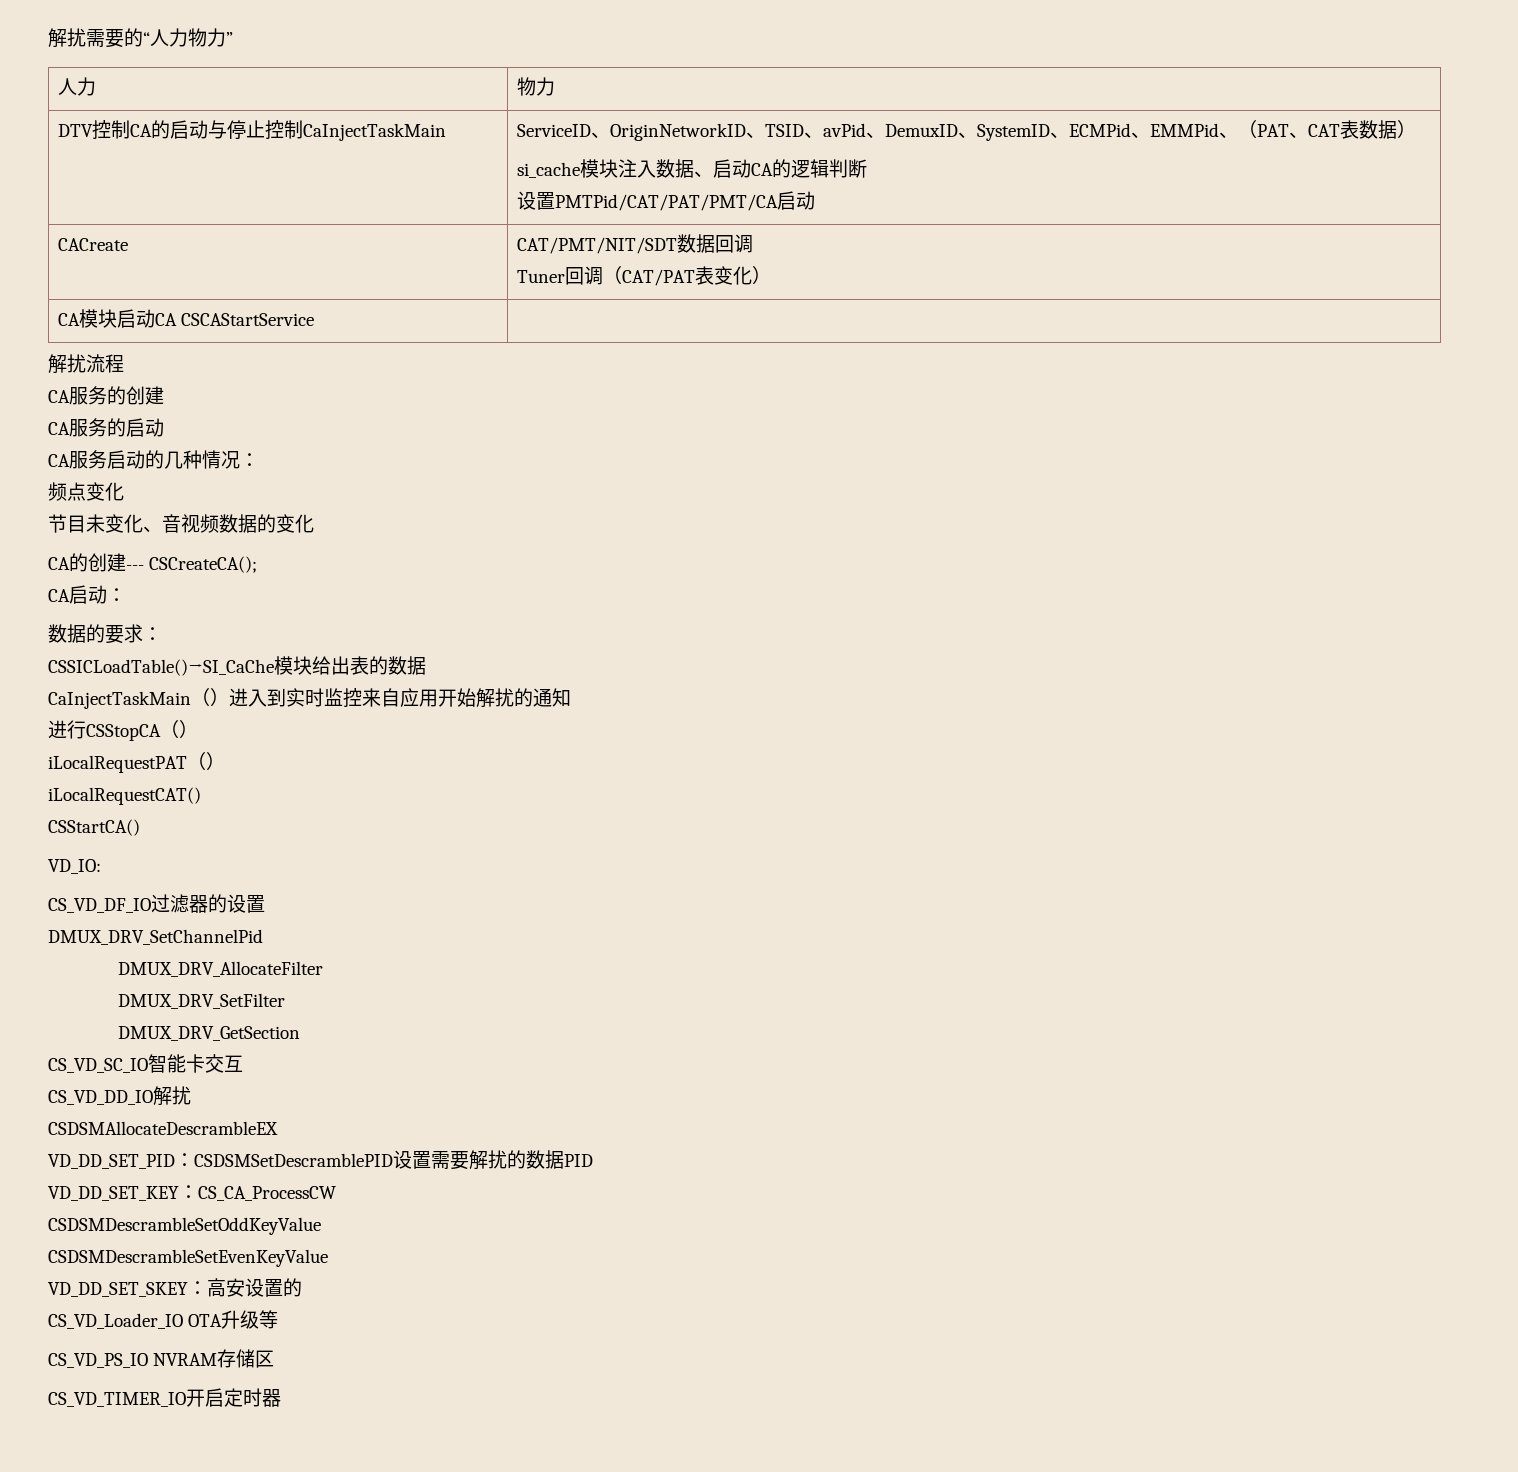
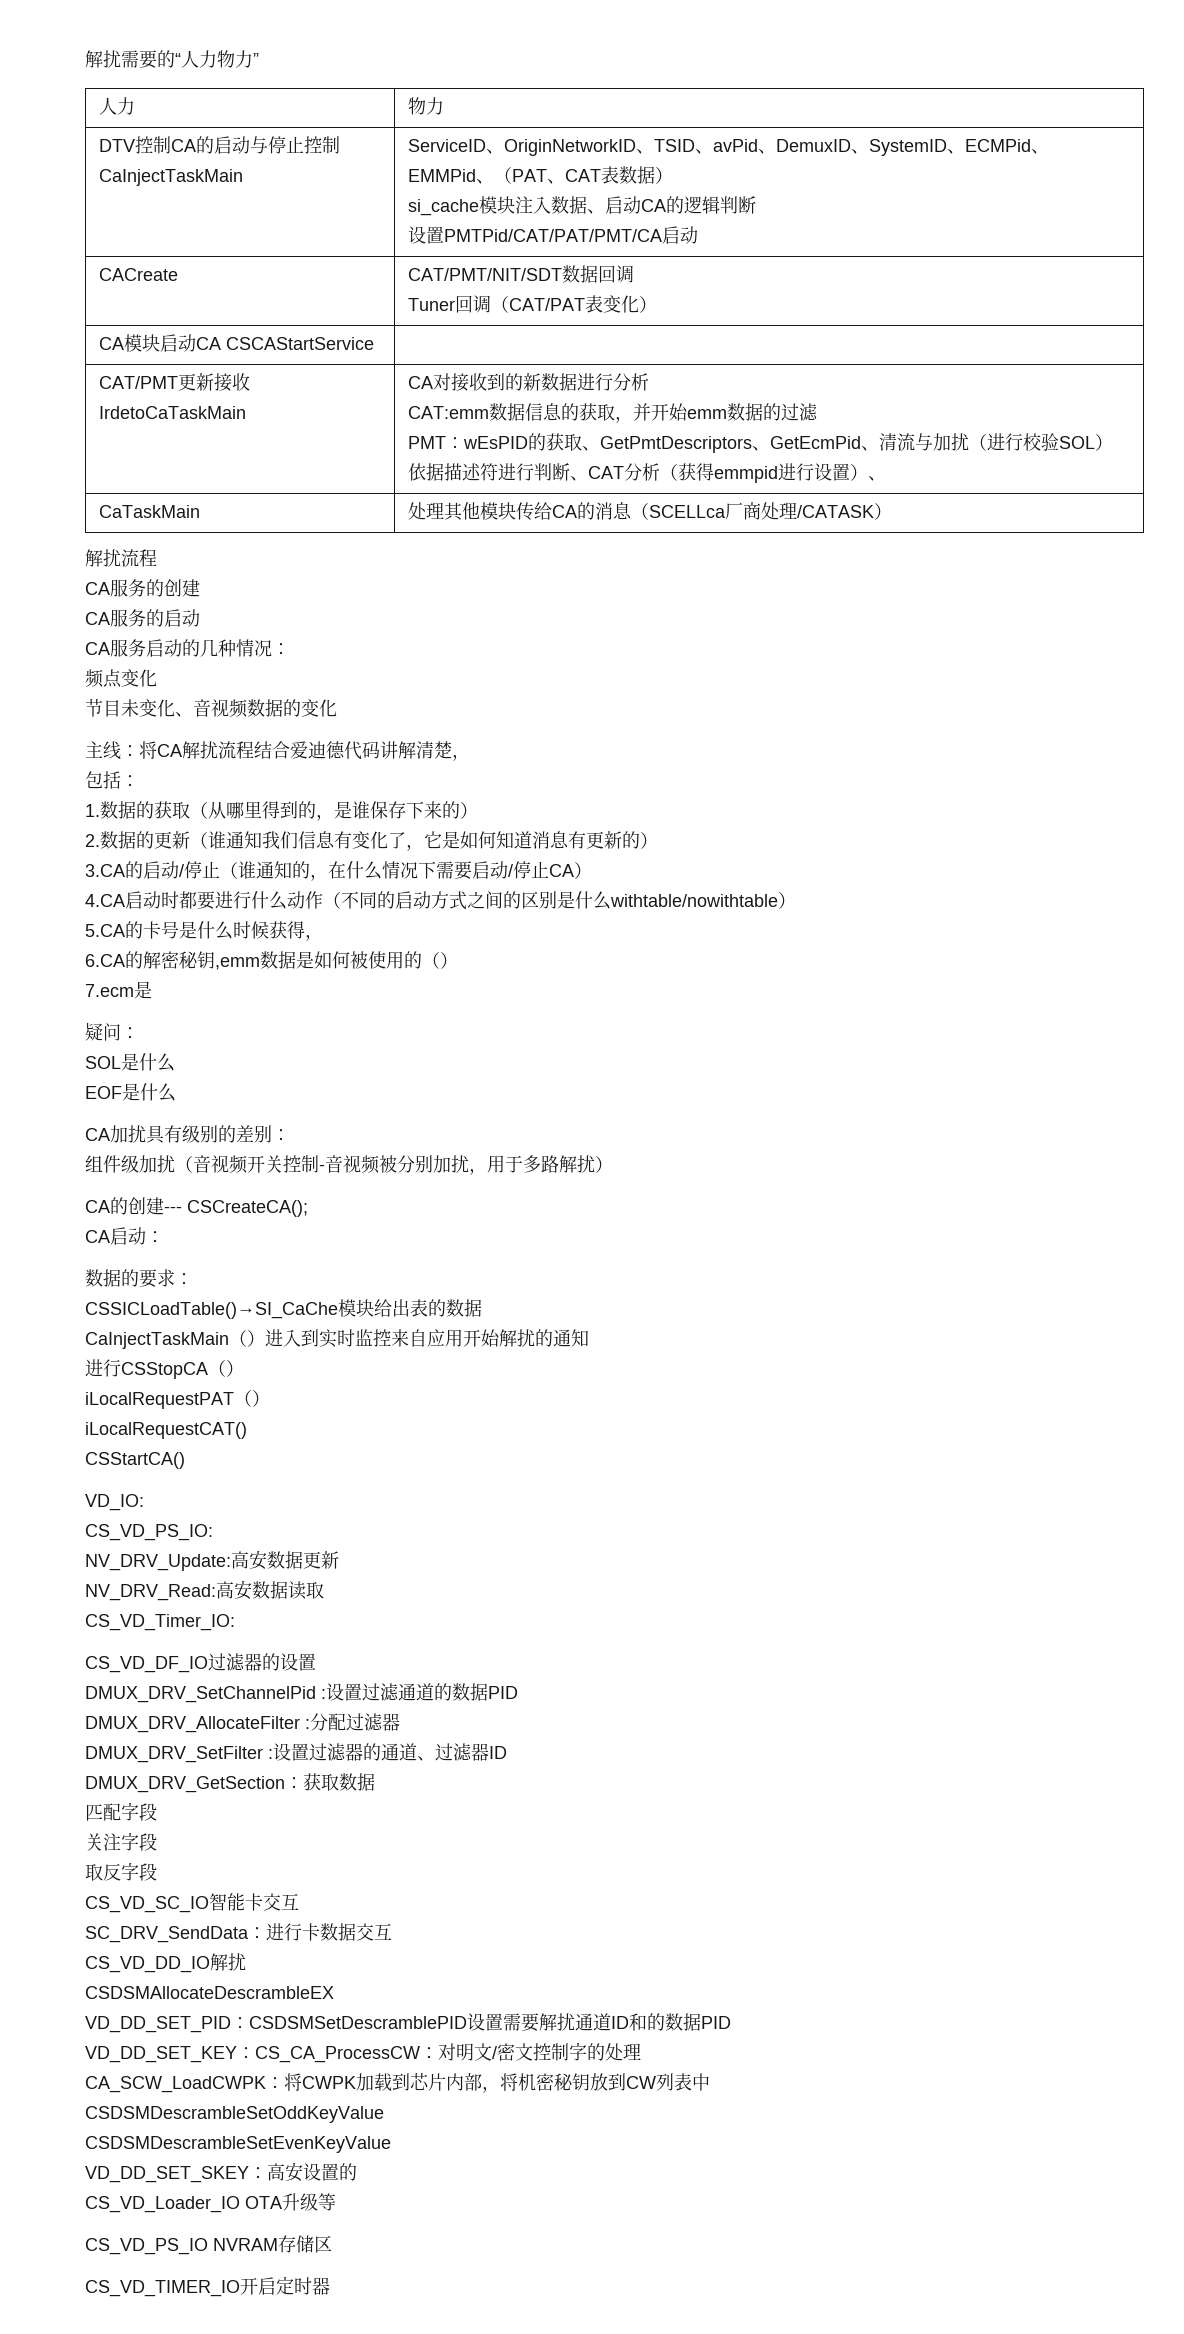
+ CAT/PMT更新接收IrdetoCaTaskMain | CA对接收到的新数据进行分析
+ CAT:emm数据信息的获取，并开始emm数据的过滤
+ PMT：wEsPID的获取、GetPmtDescriptors、GetEcmPid、清流与加扰（进行校验SOL）依据描述符进行判断、CAT分析（获得emmpid进行设置）、
+ CaTaskMain | 处理其他模块传给CA的消息（SCELLca厂商处理/CATASK）
+ 主线：将CA解扰流程结合爱迪德代码讲解清楚，
+ 包括：
+ 1.数据的获取（从哪里得到的，是谁保存下来的）
+ 2.数据的更新（谁通知我们信息有变化了，它是如何知道消息有更新的）
+ 3.CA的启动/停止（谁通知的，在什么情况下需要启动/停止CA）
+ 4.CA启动时都要进行什么动作（不同的启动方式之间的区别是什么withtable/nowithtable）
+ 5.CA的卡号是什么时候获得，
+ 6.CA的解密秘钥,emm数据是如何被使用的（）
+ 7.ecm是
+ 疑问：
+ SOL是什么
+ EOF是什么
+ CA加扰具有级别的差别：
+ 组件级加扰（音视频开关控制-音视频被分别加扰，用于多路解扰）
+ CS_VD_PS_IO:
+ NV_DRV_Update:高安数据更新
+ NV_DRV_Read:高安数据读取
+ CS_VD_Timer_IO:
- DMUX_DRV_SetChannelPid
- DMUX_DRV_AllocateFilter
- DMUX_DRV_SetFilter
- DMUX_DRV_GetSection
+ DMUX_DRV_SetChannelPid :设置过滤通道的数据PID
+ DMUX_DRV_AllocateFilter :分配过滤器
+ DMUX_DRV_SetFilter :设置过滤器的通道、过滤器ID
+ DMUX_DRV_GetSection：获取数据
+ 匹配字段
+ 关注字段
+ 取反字段
+ SC_DRV_SendData：进行卡数据交互
- VD_DD_SET_PID：CSDSMSetDescramblePID设置需要解扰的数据PID
+ VD_DD_SET_PID：CSDSMSetDescramblePID设置需要解扰通道ID和的数据PID
- VD_DD_SET_KEY：CS_CA_ProcessCW
+ VD_DD_SET_KEY：CS_CA_ProcessCW：对明文/密文控制字的处理
+ CA_SCW_LoadCWPK：将CWPK加载到芯片内部，将机密秘钥放到CW列表中

